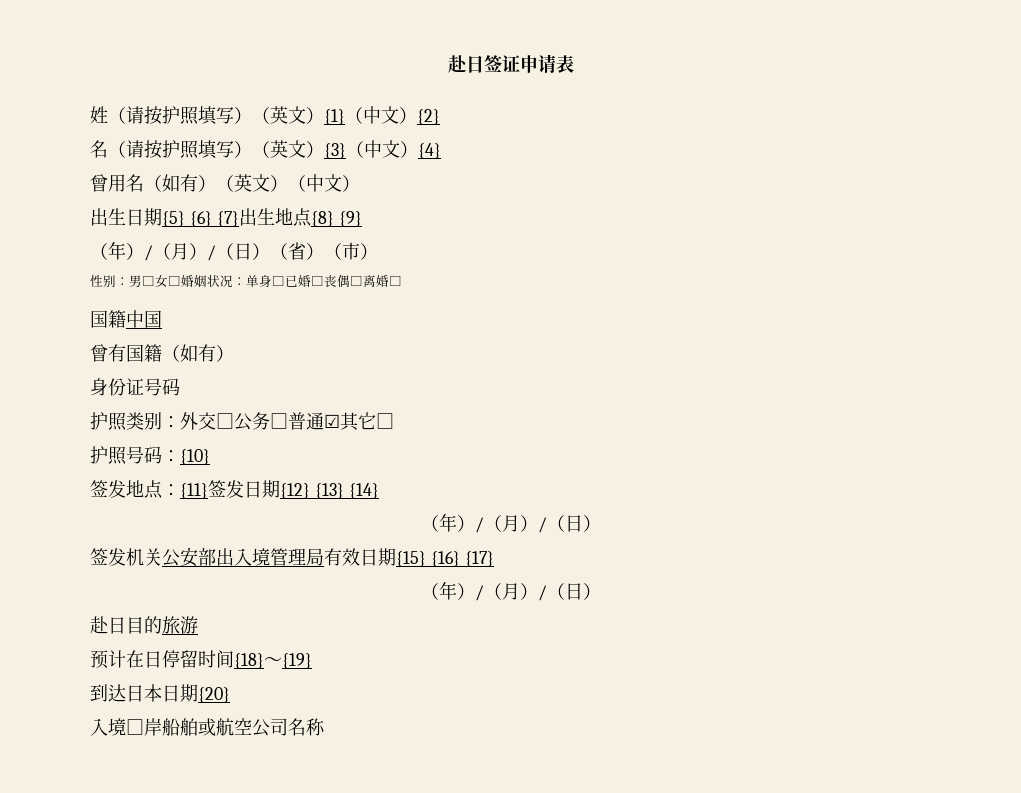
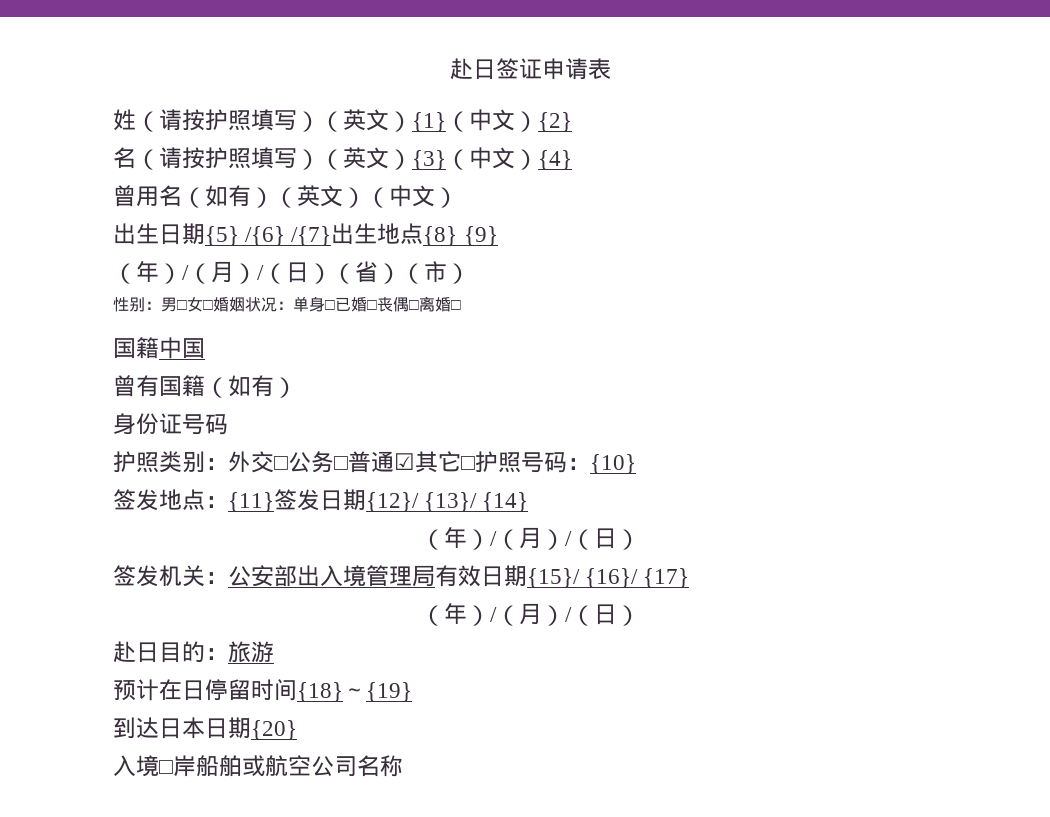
- 出生日期{5} {6} {7}出生地点{8} {9}
+ 出生日期{5} /{6} /{7}出生地点{8} {9}
- 护照类别：外交□公务□普通☑其它□
- 护照号码：{10}
+ 护照类别：外交□公务□普通☑其它□护照号码：{10}
- 签发地点：{11}签发日期{12} {13} {14}
+ 签发地点：{11}签发日期{12}/ {13}/ {14}
- 签发机关公安部出入境管理局有效日期{15} {16} {17}
+ 签发机关：公安部出入境管理局有效日期{15}/ {16}/ {17}
- 赴日目的旅游
+ 赴日目的：旅游

